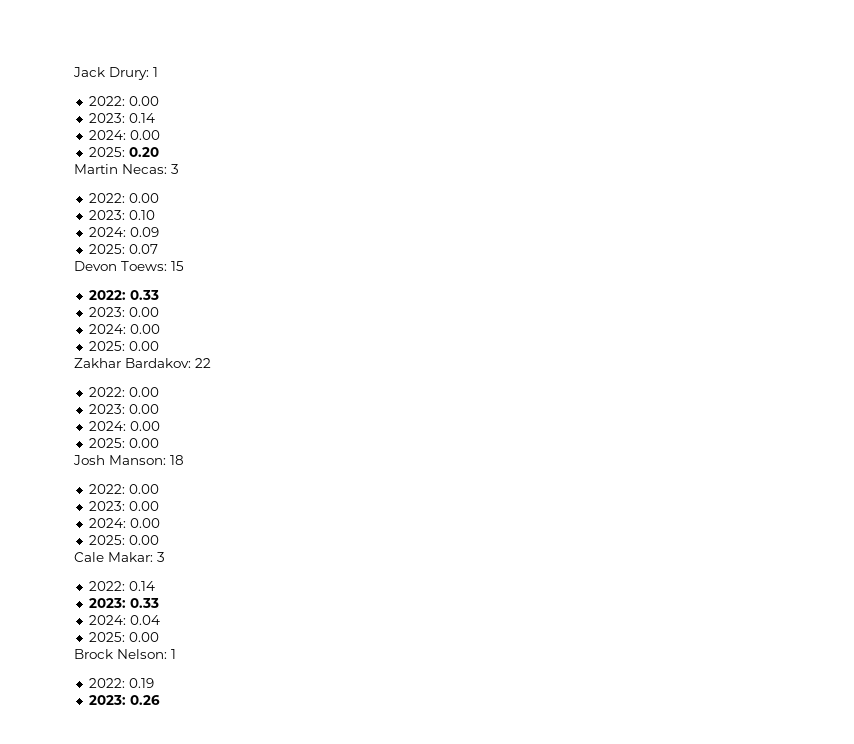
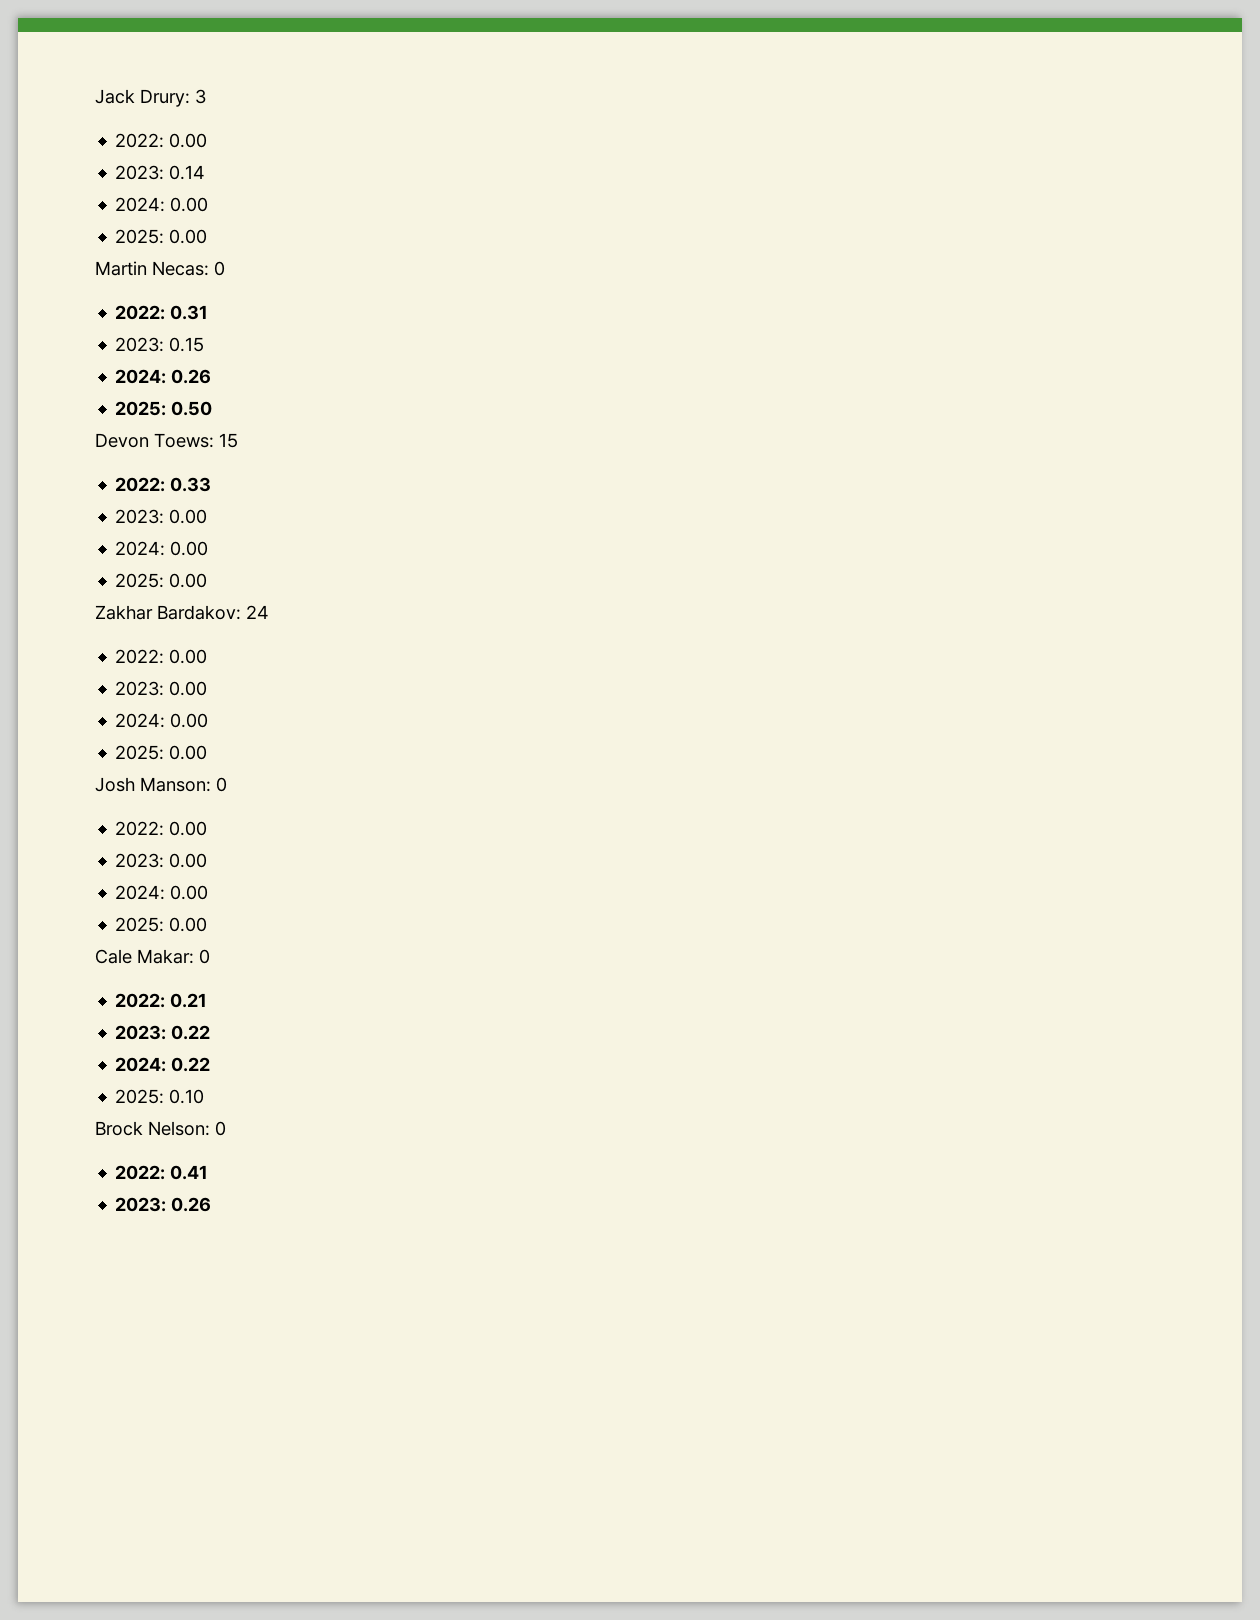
- Jack Drury: 1
+ Jack Drury: 3
  2023: 0.14
  2024: 0.00
- 2025: 0.20
+ 2025: 0.00
- Martin Necas: 3
- 2022: 0.00
- 2023: 0.10
- 2024: 0.09
- 2025: 0.07
+ Martin Necas: 0
+ 2022: 0.31
+ 2023: 0.15
+ 2024: 0.26
+ 2025: 0.50
- Zakhar Bardakov: 22
+ Zakhar Bardakov: 24
- Josh Manson: 18
+ Josh Manson: 0
- Cale Makar: 3
- 2022: 0.14
- 2023: 0.33
- 2024: 0.04
- 2025: 0.00
+ Cale Makar: 0
+ 2022: 0.21
+ 2023: 0.22
+ 2024: 0.22
+ 2025: 0.10
- Brock Nelson: 1
- 2022: 0.19
+ Brock Nelson: 0
+ 2022: 0.41

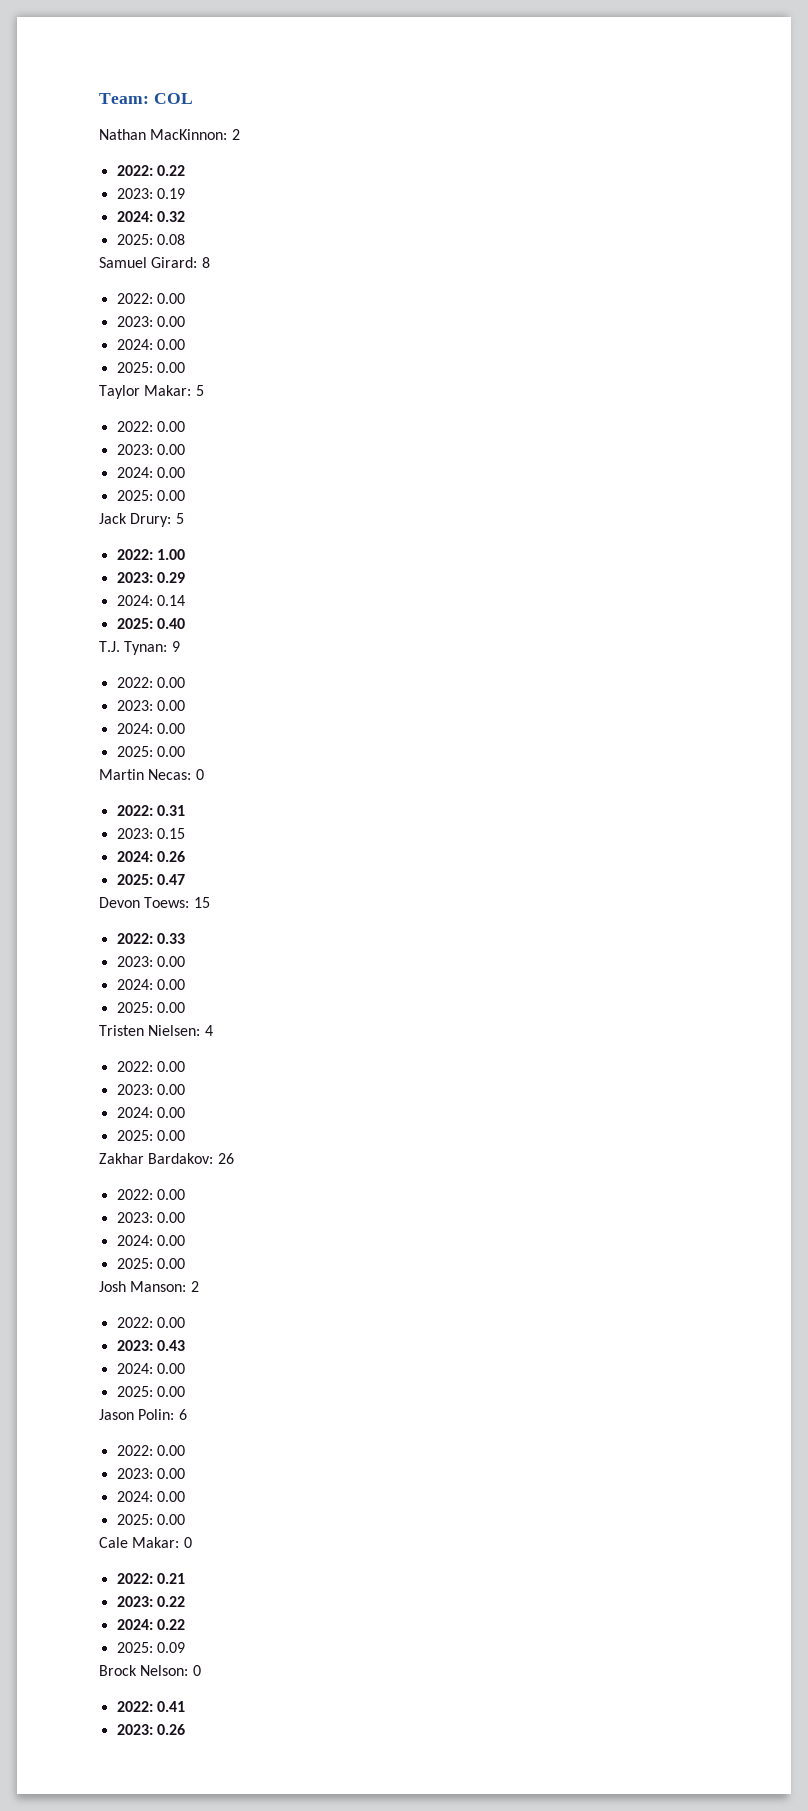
- Jack Drury: 3
+ Team: COL
+ Nathan MacKinnon: 2
+ 2022: 0.22
+ 2023: 0.19
+ 2024: 0.32
+ 2025: 0.08
+ Samuel Girard: 8
  2022: 0.00
- 2023: 0.14
+ 2023: 0.00
+ 2024: 0.00
+ 2025: 0.00
+ Taylor Makar: 5
+ 2022: 0.00
+ 2023: 0.00
+ 2024: 0.00
+ 2025: 0.00
+ Jack Drury: 5
+ 2022: 1.00
+ 2023: 0.29
+ 2024: 0.14
+ 2025: 0.40
+ T.J. Tynan: 9
+ 2022: 0.00
+ 2023: 0.00
- 2025: 0.50
+ 2025: 0.47
+ Tristen Nielsen: 4
+ 2022: 0.00
+ 2023: 0.00
+ 2024: 0.00
+ 2025: 0.00
- Zakhar Bardakov: 24
+ Zakhar Bardakov: 26
- Josh Manson: 0
+ Josh Manson: 2
+ 2022: 0.00
+ 2023: 0.43
+ 2024: 0.00
+ 2025: 0.00
+ Jason Polin: 6
- 2025: 0.10
+ 2025: 0.09

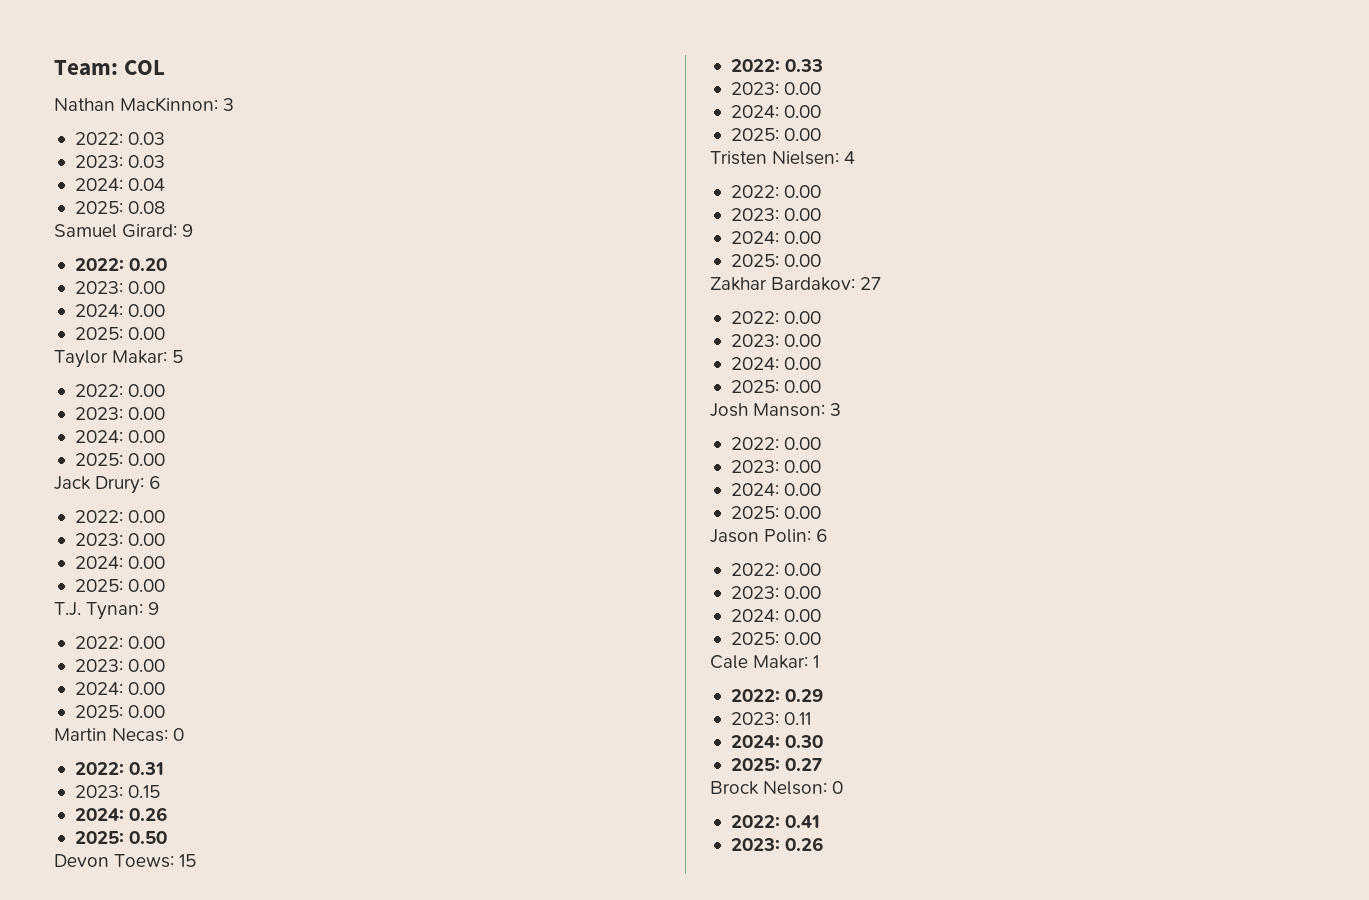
- Nathan MacKinnon: 2
- 2022: 0.22
- 2023: 0.19
- 2024: 0.32
+ Nathan MacKinnon: 3
+ 2022: 0.03
+ 2023: 0.03
+ 2024: 0.04
- Samuel Girard: 8
- 2022: 0.00
+ Samuel Girard: 9
+ 2022: 0.20
- Jack Drury: 5
- 2022: 1.00
- 2023: 0.29
- 2024: 0.14
- 2025: 0.40
+ Jack Drury: 6
+ 2022: 0.00
+ 2023: 0.00
+ 2024: 0.00
+ 2025: 0.00
- 2025: 0.47
+ 2025: 0.50
- Zakhar Bardakov: 26
+ Zakhar Bardakov: 27
- Josh Manson: 2
+ Josh Manson: 3
  2022: 0.00
- 2023: 0.43
+ 2023: 0.00
- Cale Makar: 0
- 2022: 0.21
- 2023: 0.22
- 2024: 0.22
- 2025: 0.09
+ Cale Makar: 1
+ 2022: 0.29
+ 2023: 0.11
+ 2024: 0.30
+ 2025: 0.27

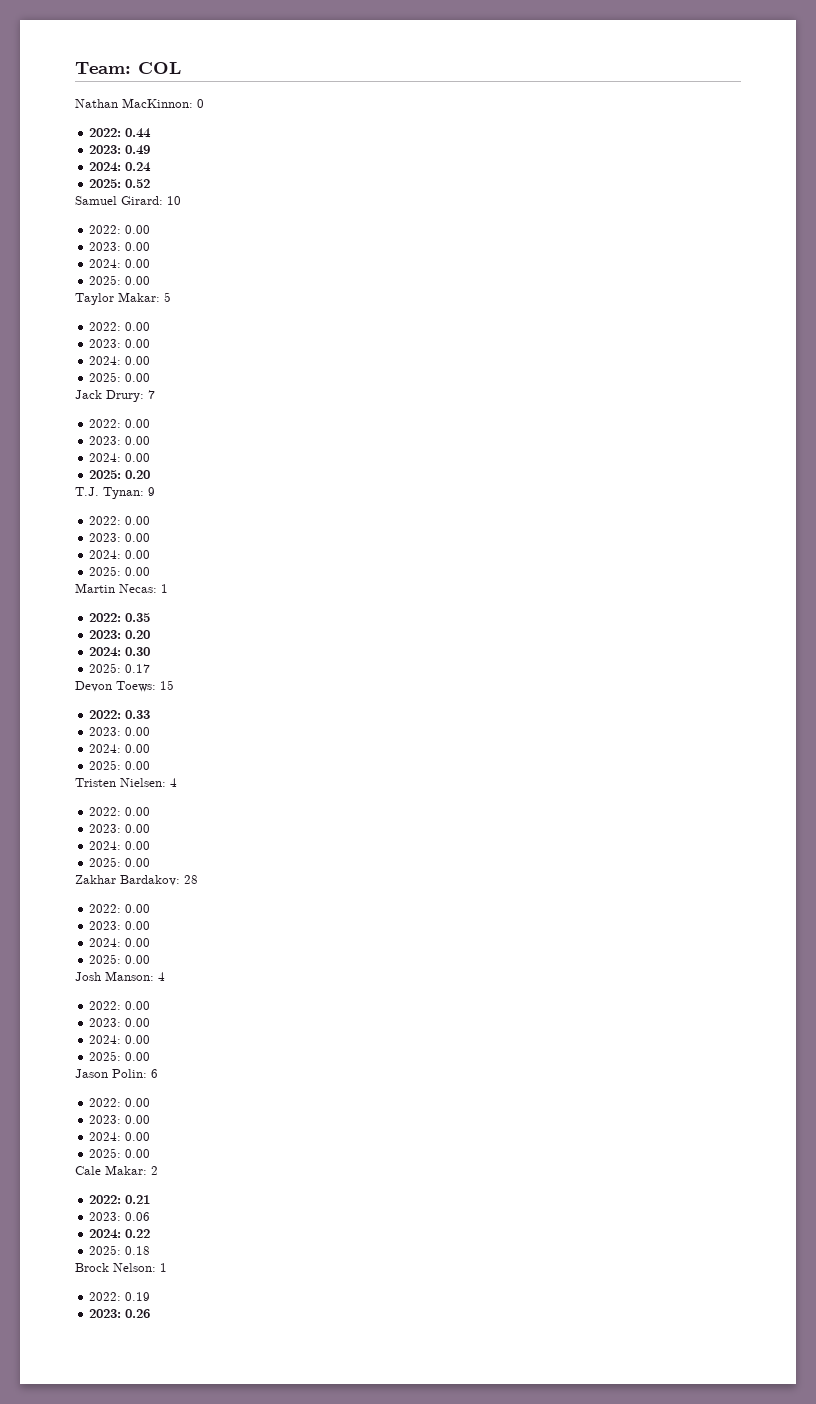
- Nathan MacKinnon: 3
- 2022: 0.03
- 2023: 0.03
- 2024: 0.04
- 2025: 0.08
+ Nathan MacKinnon: 0
+ 2022: 0.44
+ 2023: 0.49
+ 2024: 0.24
+ 2025: 0.52
- Samuel Girard: 9
- 2022: 0.20
+ Samuel Girard: 10
+ 2022: 0.00
- Jack Drury: 6
+ Jack Drury: 7
  2022: 0.00
  2023: 0.00
  2024: 0.00
- 2025: 0.00
+ 2025: 0.20
- Martin Necas: 0
- 2022: 0.31
- 2023: 0.15
- 2024: 0.26
- 2025: 0.50
+ Martin Necas: 1
+ 2022: 0.35
+ 2023: 0.20
+ 2024: 0.30
+ 2025: 0.17
- Zakhar Bardakov: 27
+ Zakhar Bardakov: 28
- Josh Manson: 3
+ Josh Manson: 4
- Cale Makar: 1
- 2022: 0.29
- 2023: 0.11
- 2024: 0.30
- 2025: 0.27
- Brock Nelson: 0
- 2022: 0.41
+ Cale Makar: 2
+ 2022: 0.21
+ 2023: 0.06
+ 2024: 0.22
+ 2025: 0.18
+ Brock Nelson: 1
+ 2022: 0.19

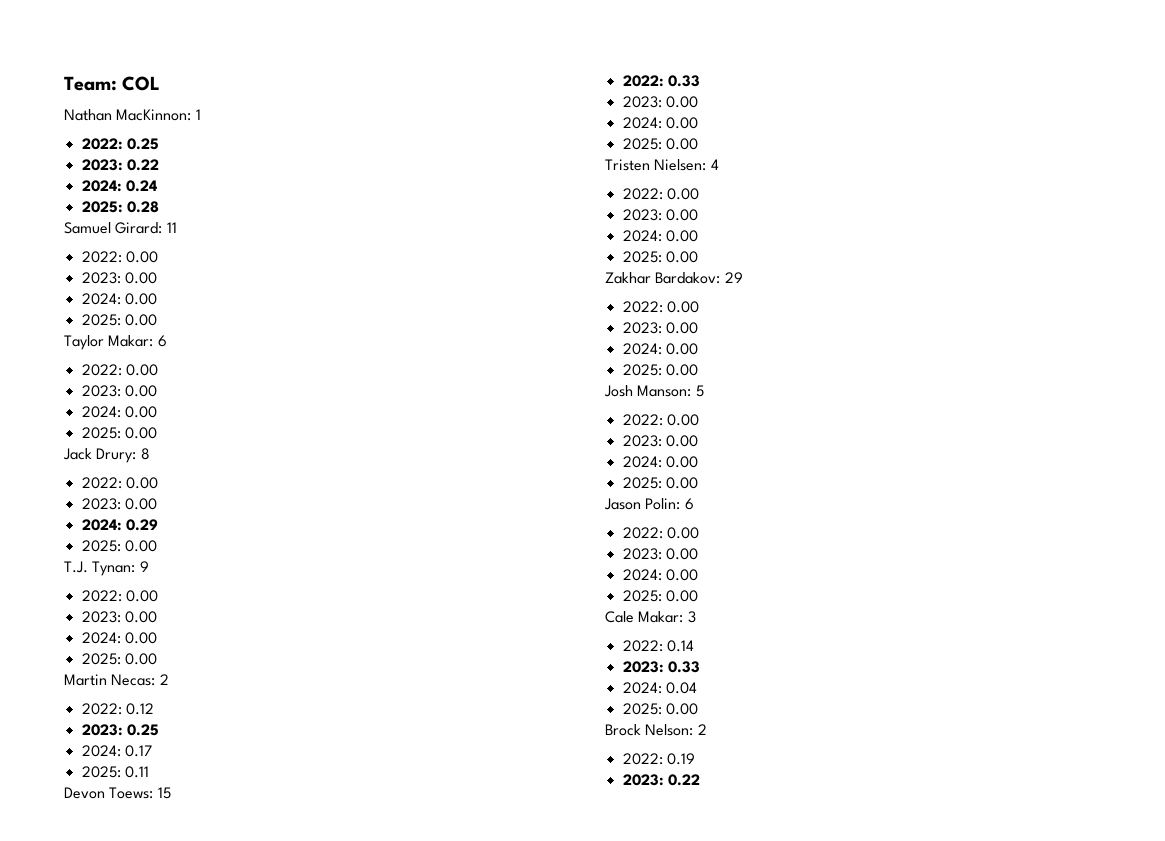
- Nathan MacKinnon: 0
- 2022: 0.44
- 2023: 0.49
+ Nathan MacKinnon: 1
+ 2022: 0.25
+ 2023: 0.22
- 2025: 0.52
+ 2025: 0.28
- Samuel Girard: 10
+ Samuel Girard: 11
- Taylor Makar: 5
+ Taylor Makar: 6
- Jack Drury: 7
+ Jack Drury: 8
  2022: 0.00
  2023: 0.00
- 2024: 0.00
- 2025: 0.20
+ 2024: 0.29
+ 2025: 0.00
- Martin Necas: 1
- 2022: 0.35
- 2023: 0.20
- 2024: 0.30
- 2025: 0.17
+ Martin Necas: 2
+ 2022: 0.12
+ 2023: 0.25
+ 2024: 0.17
+ 2025: 0.11
- Zakhar Bardakov: 28
+ Zakhar Bardakov: 29
- Josh Manson: 4
+ Josh Manson: 5
- Cale Makar: 2
- 2022: 0.21
- 2023: 0.06
- 2024: 0.22
- 2025: 0.18
+ Cale Makar: 3
+ 2022: 0.14
+ 2023: 0.33
+ 2024: 0.04
+ 2025: 0.00
- Brock Nelson: 1
+ Brock Nelson: 2
  2022: 0.19
- 2023: 0.26
+ 2023: 0.22

